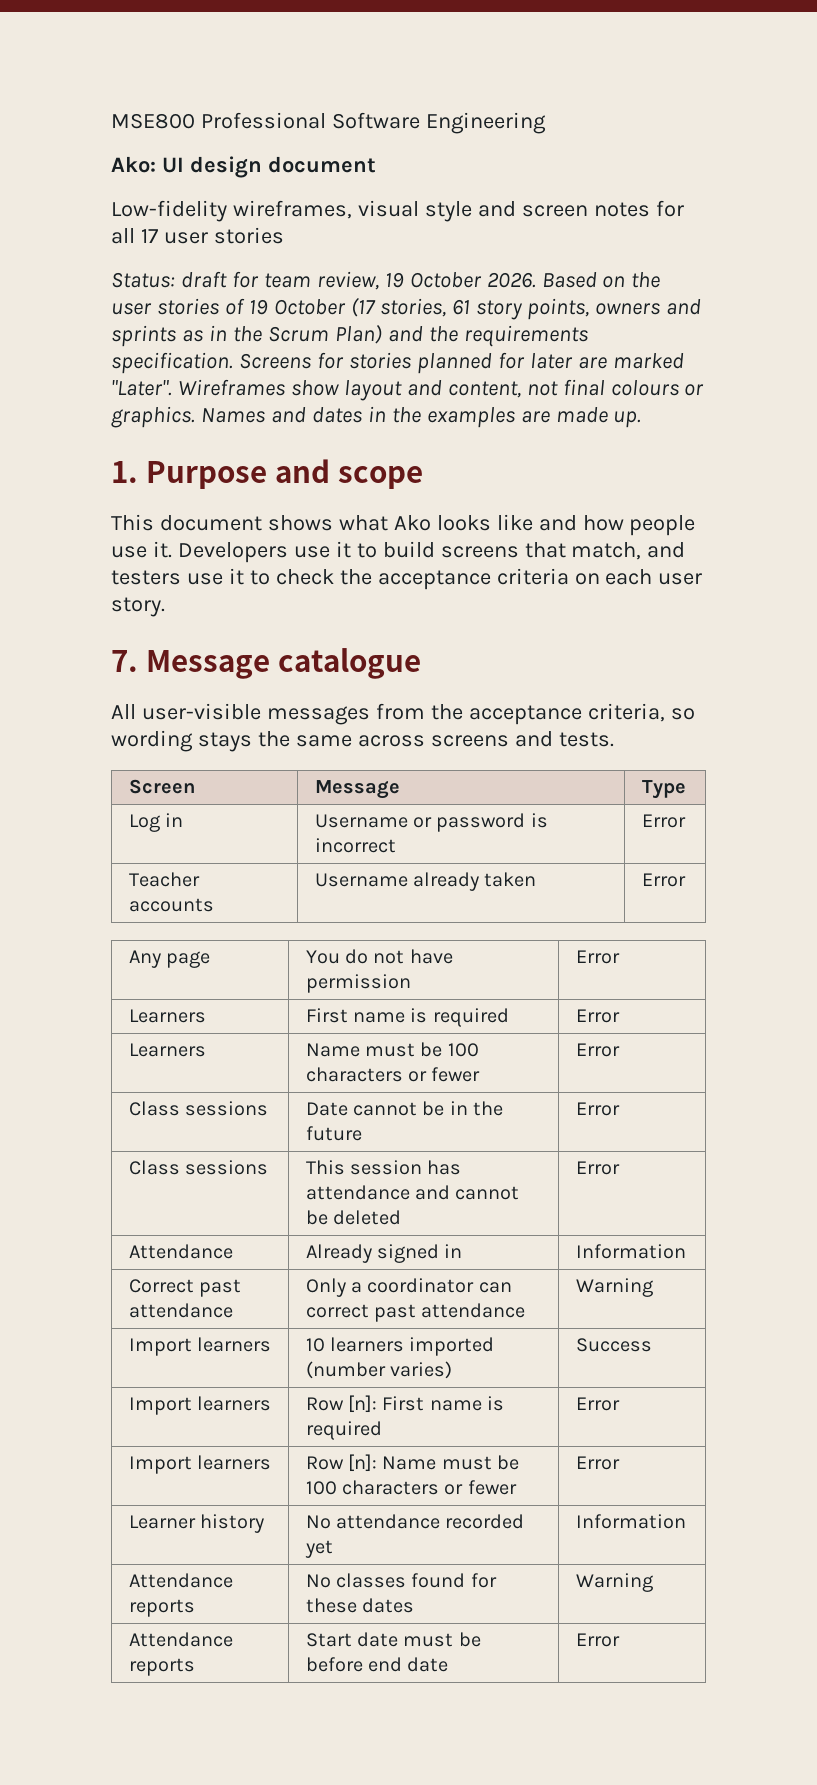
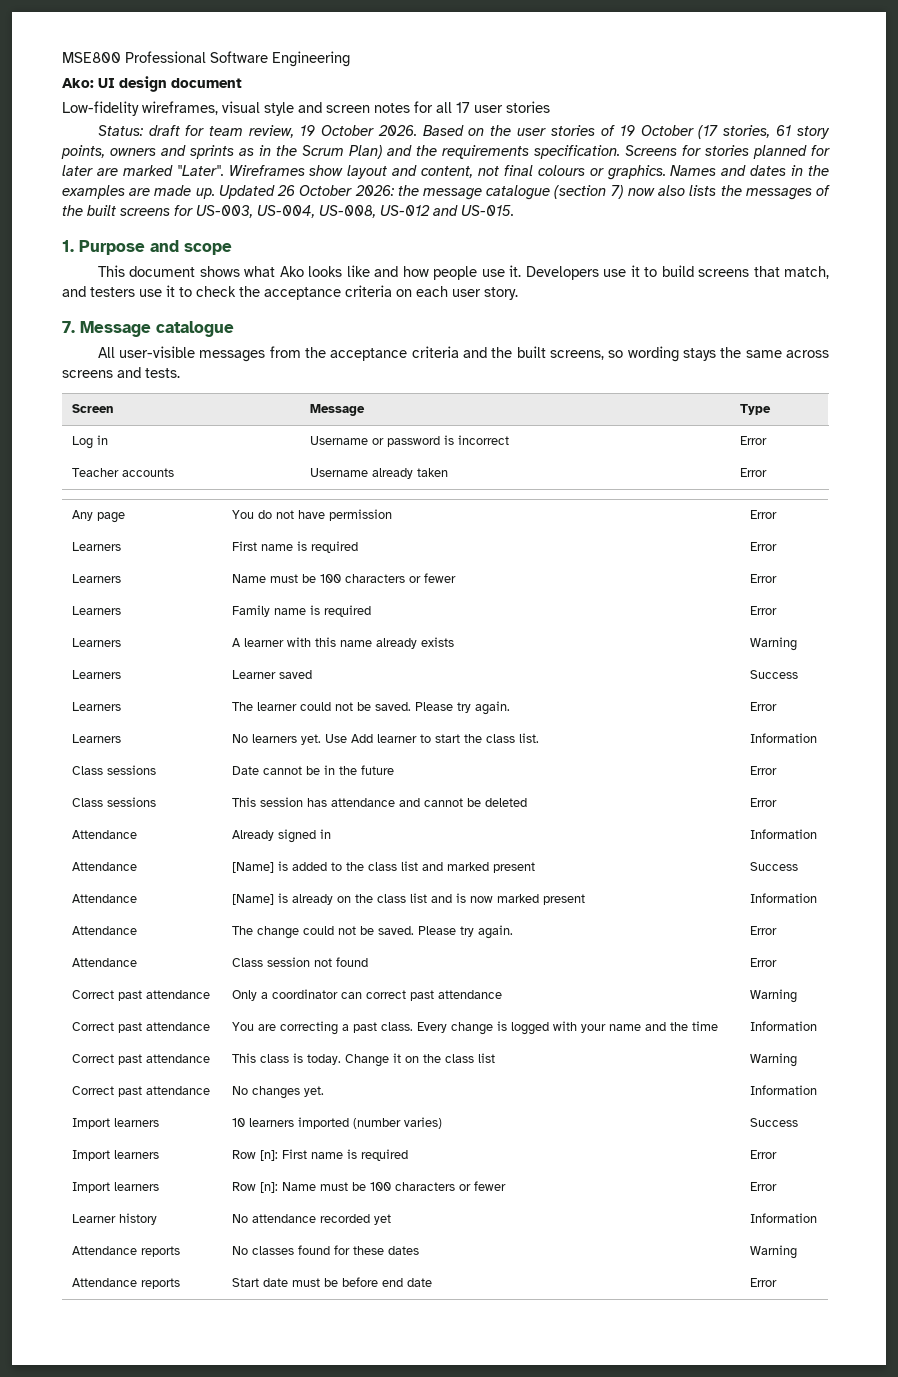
+ Updated 26 October 2026: the message catalogue (section 7) now also lists the messages of the built screens for US-003, US-004, US-008, US-012 and US-015.
- All user-visible messages from the acceptance criteria, so wording stays the same across screens and tests.
+ All user-visible messages from the acceptance criteria and the built screens, so wording stays the same across screens and tests.
+ Learners | Family name is required | Error
+ Learners | A learner with this name already exists | Warning
+ Learners | Learner saved | Success
+ Learners | The learner could not be saved. Please try again. | Error
+ Learners | No learners yet. Use Add learner to start the class list. | Information
+ Attendance | [Name] is added to the class list and marked present | Success
+ Attendance | [Name] is already on the class list and is now marked present | Information
+ Attendance | The change could not be saved. Please try again. | Error
+ Attendance | Class session not found | Error
+ Correct past attendance | You are correcting a past class. Every change is logged with your name and the time | Information
+ Correct past attendance | This class is today. Change it on the class list | Warning
+ Correct past attendance | No changes yet. | Information

